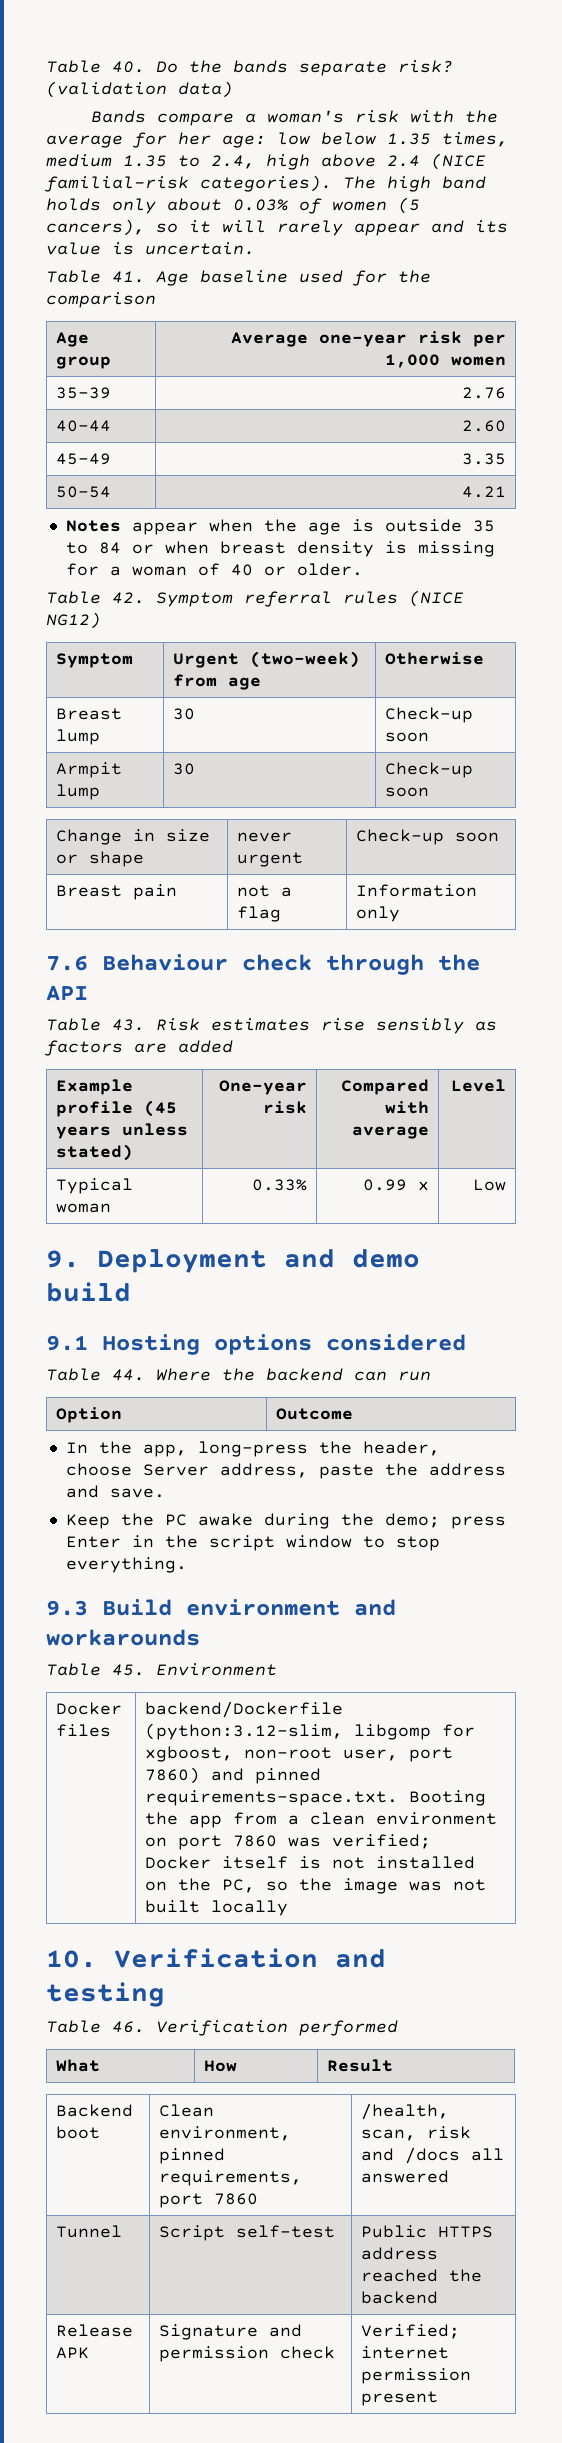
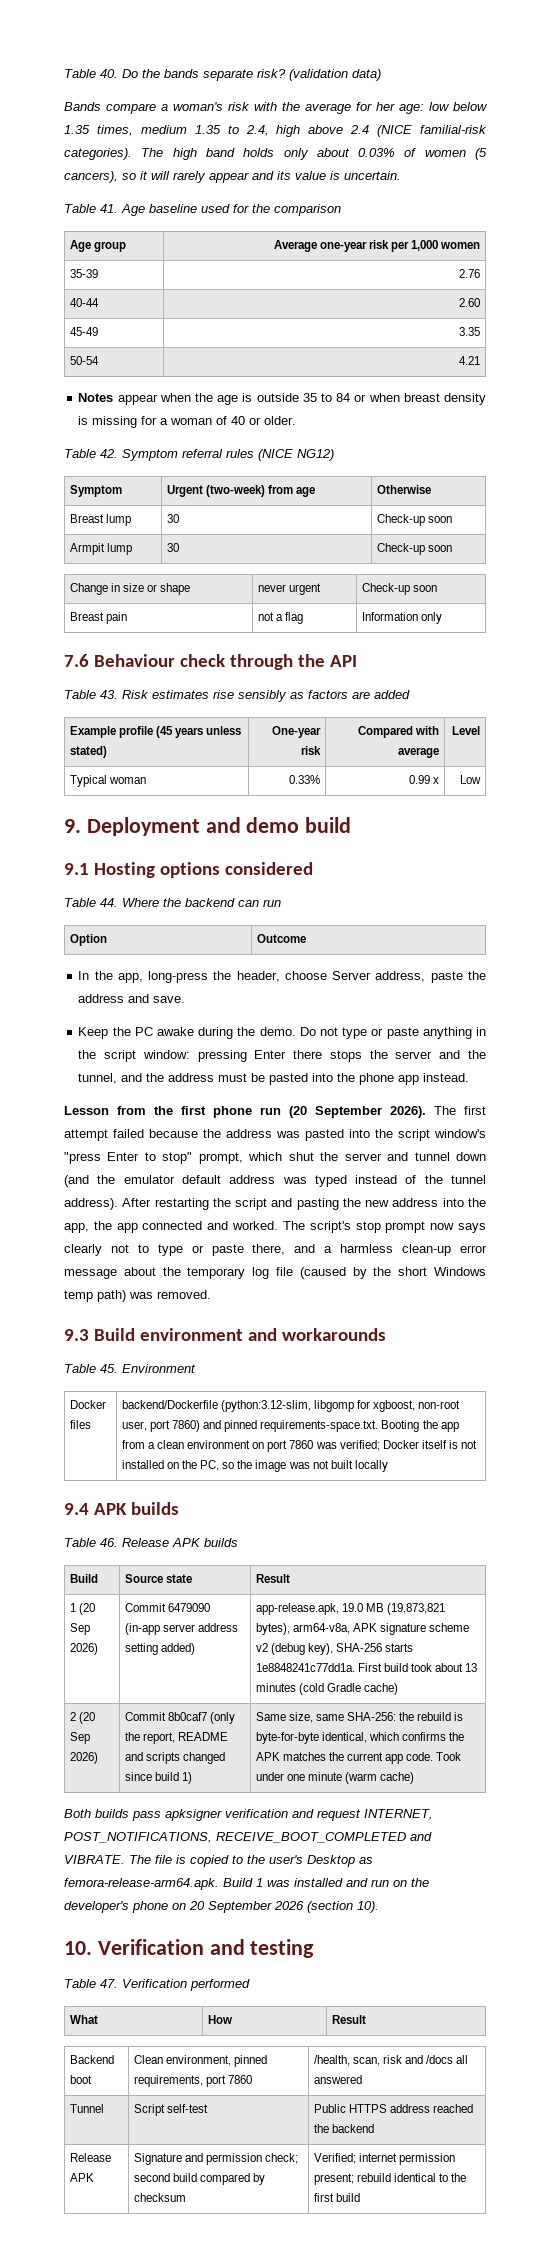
- Keep the PC awake during the demo; press Enter in the script window to stop everything.
+ Keep the PC awake during the demo. Do not type or paste anything in the script window: pressing Enter there stops the server and the tunnel, and the address must be pasted into the phone app instead.
+ Lesson from the first phone run (20 September 2026). The first attempt failed because the address was pasted into the script window's "press Enter to stop" prompt, which shut the server and tunnel down (and the emulator default address was typed instead of the tunnel address). After restarting the script and pasting the new address into the app, the app connected and worked. The script's stop prompt now says clearly not to type or paste there, and a harmless clean-up error message about the temporary log file (caused by the short Windows temp path) was removed.
+ 9.4 APK builds
+ Table 46. Release APK builds
+ Build | Source state | Result
+ 1 (20 Sep 2026) | Commit 6479090 (in-app server address setting added) | app-release.apk, 19.0 MB (19,873,821 bytes), arm64-v8a, APK signature scheme v2 (debug key), SHA-256 starts 1e8848241c77dd1a. First build took about 13 minutes (cold Gradle cache)
+ 2 (20 Sep 2026) | Commit 8b0caf7 (only the report, README and scripts changed since build 1) | Same size, same SHA-256: the rebuild is byte-for-byte identical, which confirms the APK matches the current app code. Took under one minute (warm cache)
+ Both builds pass apksigner verification and request INTERNET, POST_NOTIFICATIONS, RECEIVE_BOOT_COMPLETED and VIBRATE. The file is copied to the user's Desktop as femora-release-arm64.apk. Build 1 was installed and run on the developer's phone on 20 September 2026 (section 10).
- Table 46. Verification performed
+ Table 47. Verification performed
- Release APK | Signature and permission check | Verified; internet permission present
+ Release APK | Signature and permission check; second build compared by checksum | Verified; internet permission present; rebuild identical to the first build

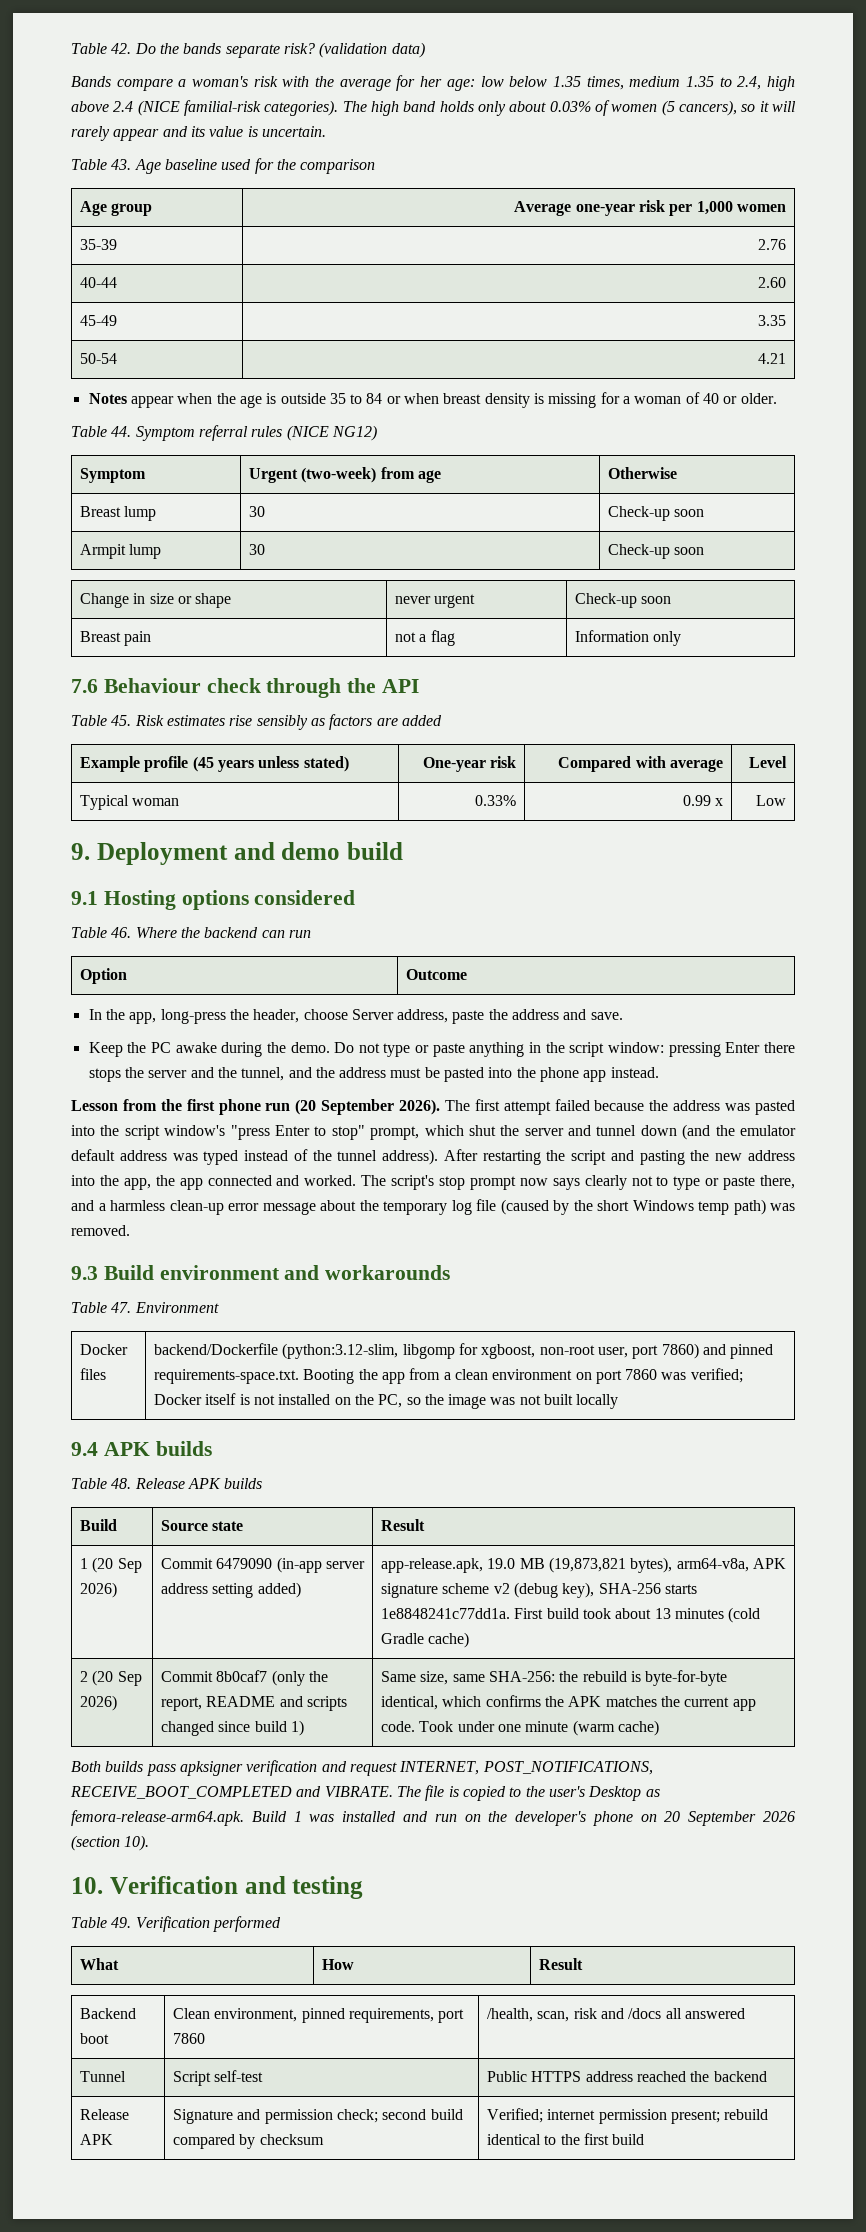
- Table 40. Do the bands separate risk?
+ Table 42. Do the bands separate risk?
- Table 41. Age baseline used for the comparison
+ Table 43. Age baseline used for the comparison
- Table 42. Symptom referral rules (NICE NG12)
+ Table 44. Symptom referral rules (NICE NG12)
- Table 43. Risk estimates rise sensibly as factors are added
+ Table 45. Risk estimates rise sensibly as factors are added
- Table 44. Where the backend can run
+ Table 46. Where the backend can run
- Table 45. Environment
+ Table 47. Environment
- Table 46. Release APK builds
+ Table 48. Release APK builds
- Table 47. Verification performed
+ Table 49. Verification performed

